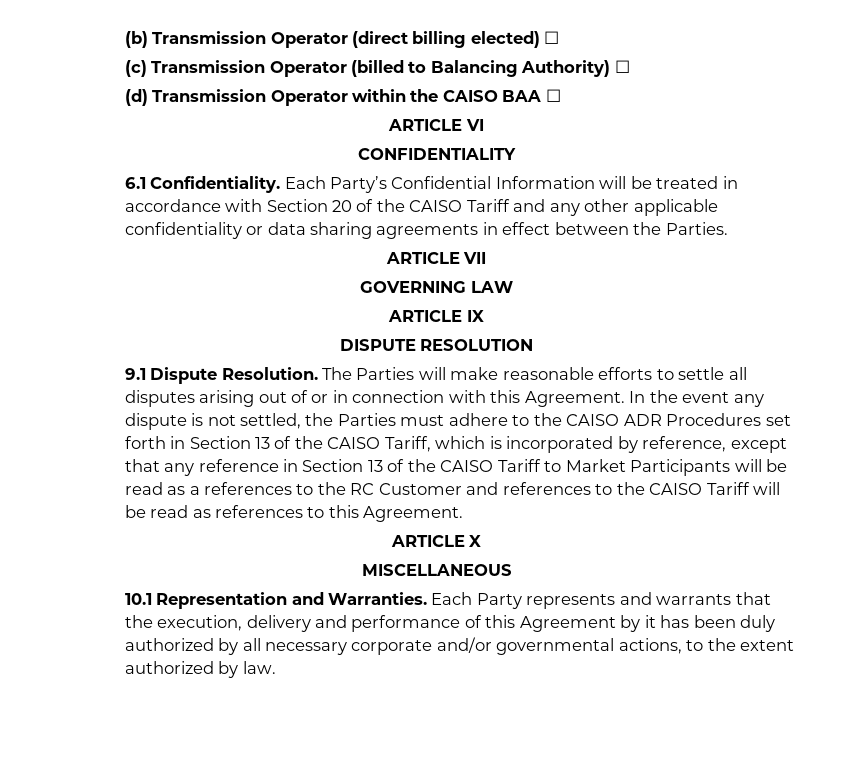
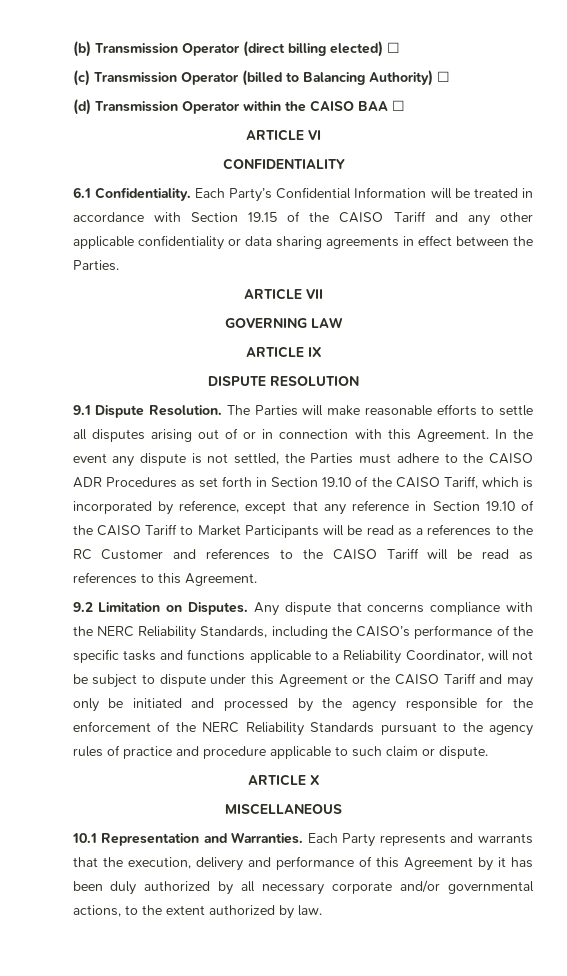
- Each Party’s Confidential Information will be treated in accordance with Section 20 of the CAISO Tariff and any other applicable confidentiality or data sharing agreements in effect between the Parties.
+ Each Party’s Confidential Information will be treated in accordance with Section 19.15 of the CAISO Tariff and any other applicable confidentiality or data sharing agreements in effect between the Parties.
- In the event any dispute is not settled, the Parties must adhere to the CAISO ADR Procedures set forth in Section 13 of the CAISO Tariff, which is incorporated by reference, except that any reference in Section 13 of the CAISO Tariff to Market Participants will be read as a references to the RC Customer and references to the CAISO Tariff will be read as references to this Agreement.
+ In the event any dispute is not settled, the Parties must adhere to the CAISO ADR Procedures as set forth in Section 19.10 of the CAISO Tariff, which is incorporated by reference, except that any reference in Section 19.10 of the CAISO Tariff to Market Participants will be read as a references to the RC Customer and references to the CAISO Tariff will be read as references to this Agreement.
+ 9.2 Limitation on Disputes. Any dispute that concerns compliance with the NERC Reliability Standards, including the CAISO’s performance of the specific tasks and functions applicable to a Reliability Coordinator, will not be subject to dispute under this Agreement or the CAISO Tariff and may only be initiated and processed by the agency responsible for the enforcement of the NERC Reliability Standards pursuant to the agency rules of practice and procedure applicable to such claim or dispute.

